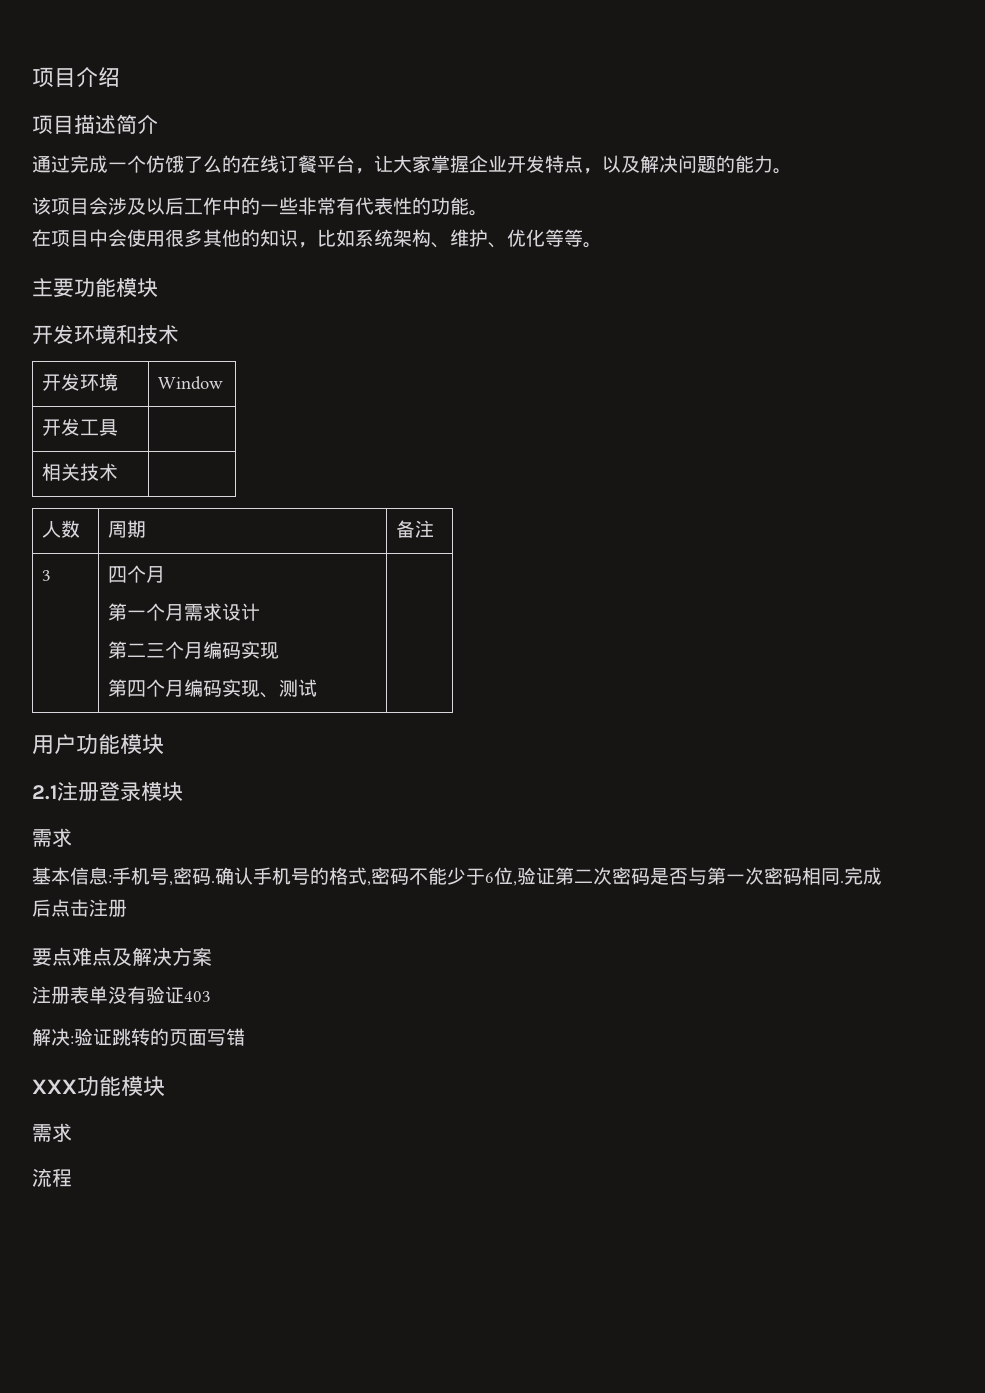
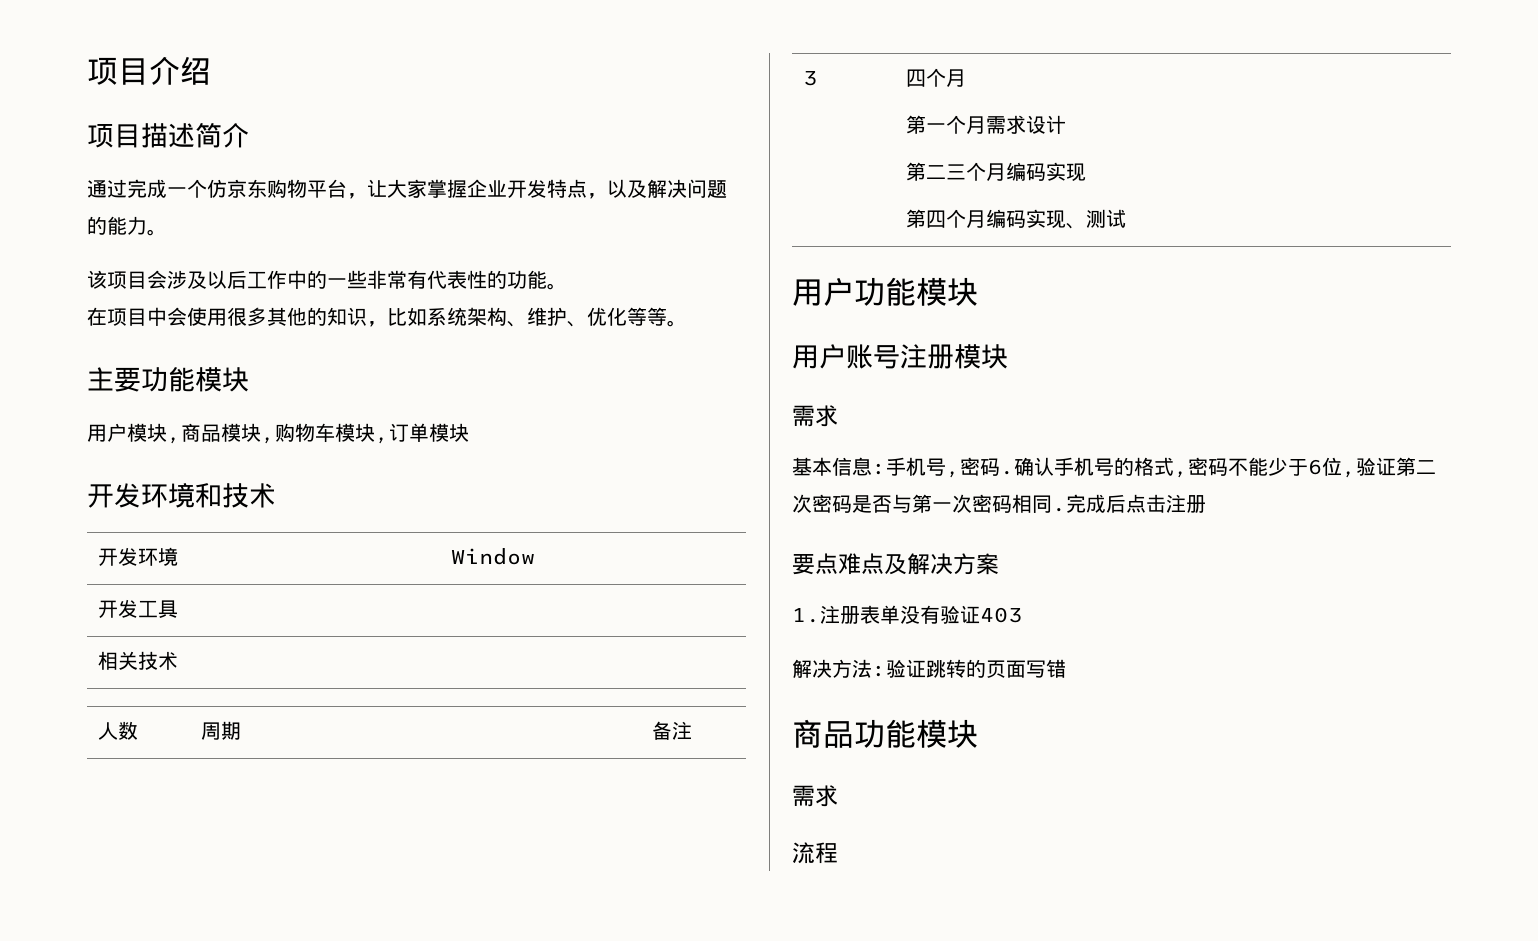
- 通过完成一个仿饿了么的在线订餐平台，让大家掌握企业开发特点，以及解决问题的能力。
+ 通过完成一个仿京东购物平台，让大家掌握企业开发特点，以及解决问题的能力。
+ 用户模块,商品模块,购物车模块,订单模块
- 2.1注册登录模块
+ 用户账号注册模块
- 注册表单没有验证403
+ 1.注册表单没有验证403
- 解决:验证跳转的页面写错
+ 解决方法:验证跳转的页面写错
- XXX功能模块
+ 商品功能模块

